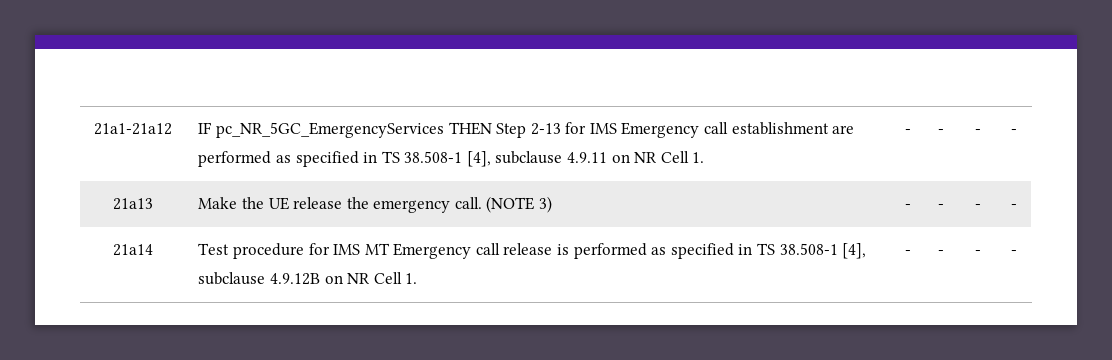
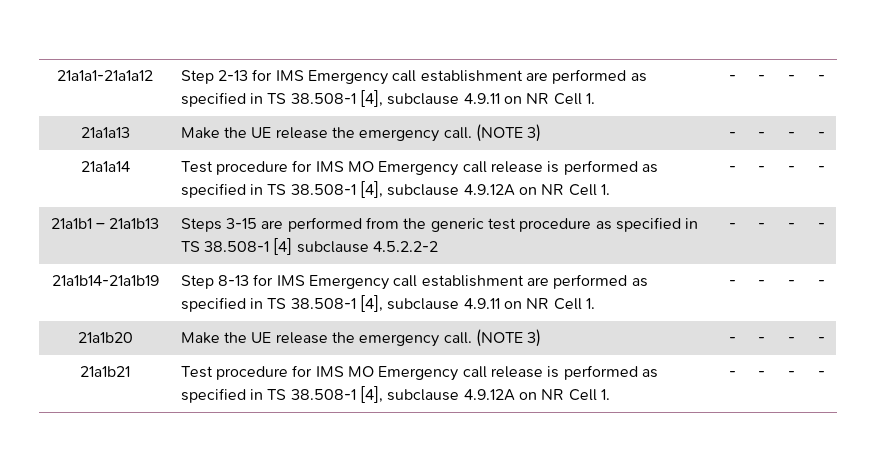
- 21a1-21a12 | IF pc_NR_5GC_EmergencyServices THEN Step 2-13 for IMS Emergency call establishment are performed as specified in TS 38.508-1 [4], subclause 4.9.11 on NR Cell 1. | - | - | - | -
+ 21a1a1-21a1a12 | Step 2-13 for IMS Emergency call establishment are performed as specified in TS 38.508-1 [4], subclause 4.9.11 on NR Cell 1. | - | - | - | -
- 21a13 | Make the UE release the emergency call. (NOTE 3) | - | - | - | -
+ 21a1a13 | Make the UE release the emergency call. (NOTE 3) | - | - | - | -
- 21a14 | Test procedure for IMS MT Emergency call release is performed as specified in TS 38.508-1 [4], subclause 4.9.12B on NR Cell 1. | - | - | - | -
+ 21a1a14 | Test procedure for IMS MO Emergency call release is performed as specified in TS 38.508-1 [4], subclause 4.9.12A on NR Cell 1. | - | - | - | -
+ 21a1b1 – 21a1b13 | Steps 3-15 are performed from the generic test procedure as specified in TS 38.508-1 [4] subclause 4.5.2.2-2 | - | - | - | -
+ 21a1b14-21a1b19 | Step 8-13 for IMS Emergency call establishment are performed as specified in TS 38.508-1 [4], subclause 4.9.11 on NR Cell 1. | - | - | - | -
+ 21a1b20 | Make the UE release the emergency call. (NOTE 3) | - | - | - | -
+ 21a1b21 | Test procedure for IMS MO Emergency call release is performed as specified in TS 38.508-1 [4], subclause 4.9.12A on NR Cell 1. | - | - | - | -

